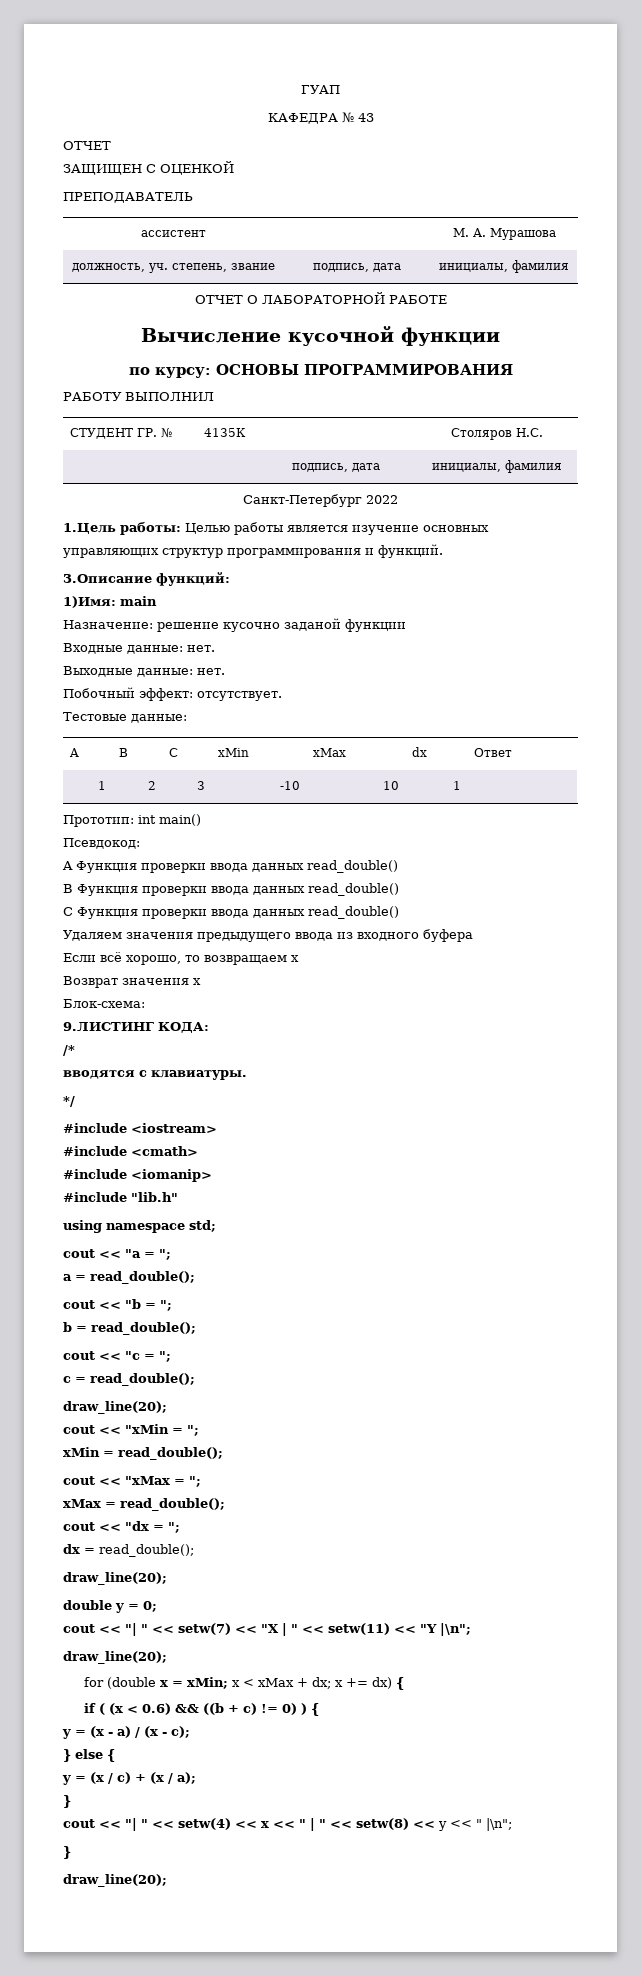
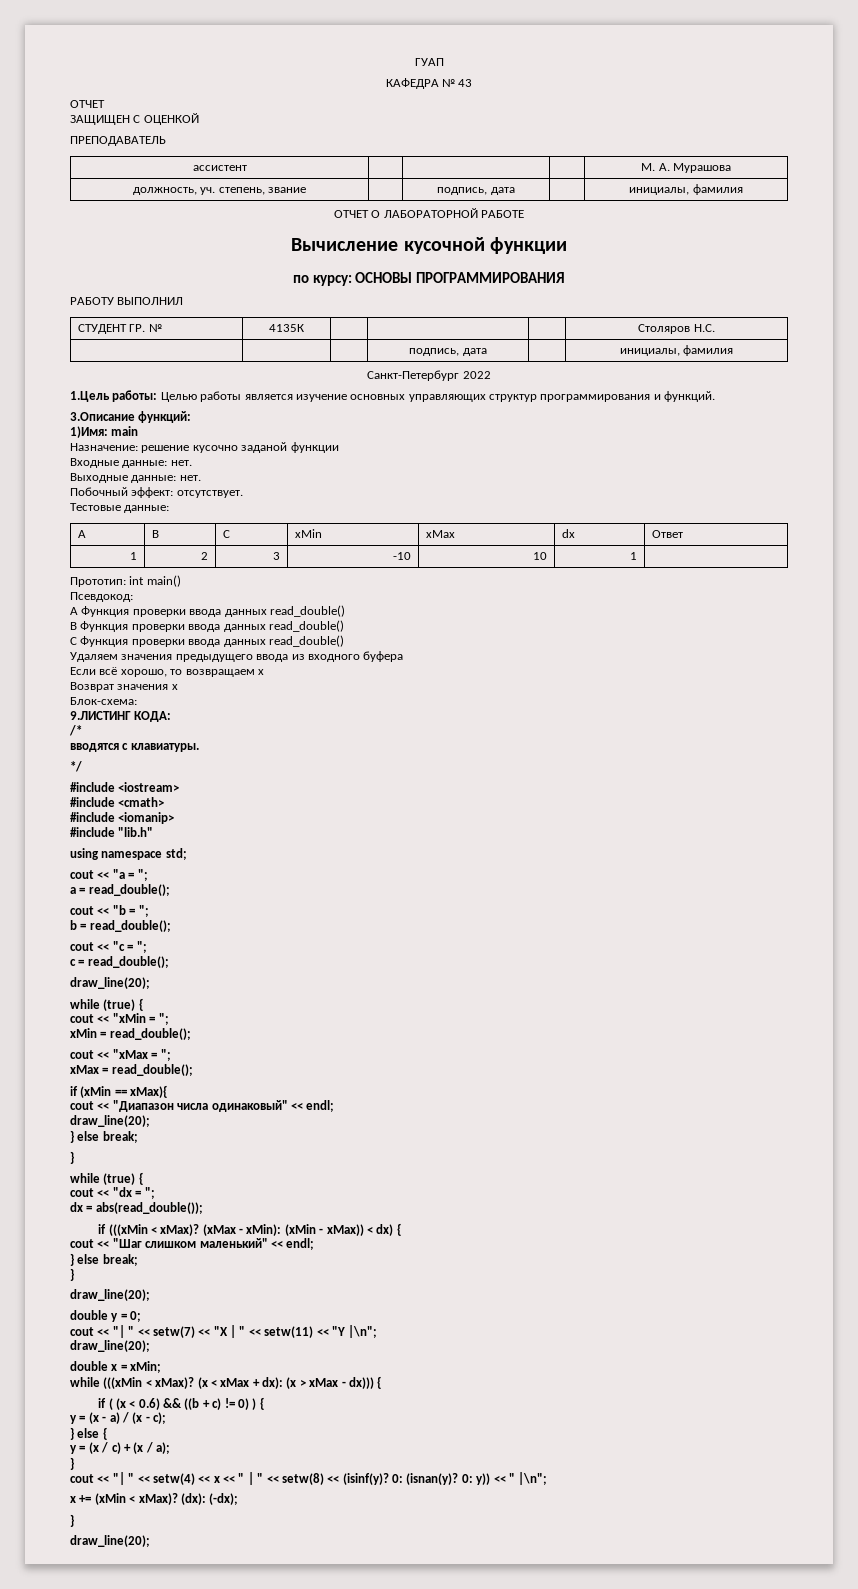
  c = read_double();
  draw_line(20);
+ while (true) {
+ if (xMin == xMax){
+ cout << "Диапазон числа одинаковый" << endl;
+ draw_line(20);
+ } else break;
+ }
+ while (true) {
- dx = read_double();
+ dx = abs(read_double());
+ if (((xMin < xMax)? (xMax - xMin): (xMin - xMax)) < dx) {
+ cout << "Шаг слишком маленький" << endl;
+ } else break;
+ }
- for (double x = xMin; x < xMax + dx; x += dx) {
+ double x = xMin;
+ while (((xMin < xMax)? (x < xMax + dx): (x > xMax - dx))) {
- cout << "| " << setw(4) << x << " | " << setw(8) << y << " |\n";
+ cout << "| " << setw(4) << x << " | " << setw(8) << (isinf(y)? 0: (isnan(y)? 0: y)) << " |\n";
+ x += (xMin < xMax)? (dx): (-dx);

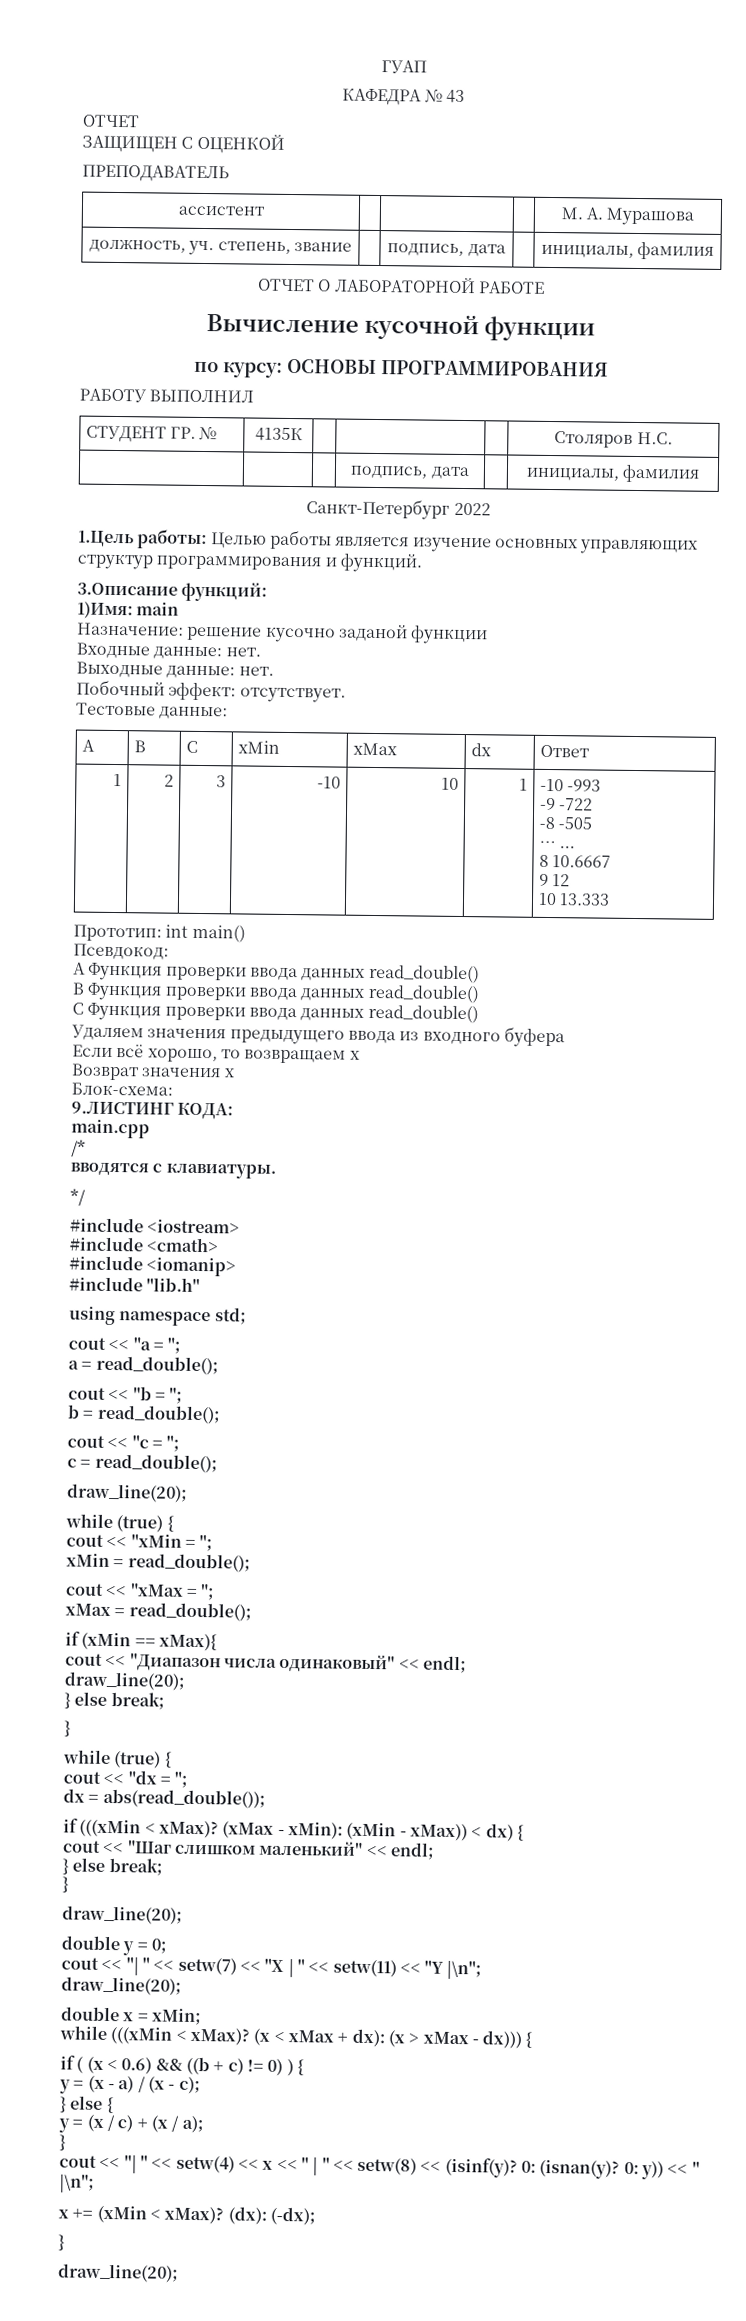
- 1 | 2 | 3 | -10 | 10 | 1 |
+ 1 | 2 | 3 | -10 | 10 | 1 | -10 -993
+ -9 -722
+ -8 -505
+ … ...
+ 8 10.6667
+ 9 12
+ 10 13.333
+ main.cpp

